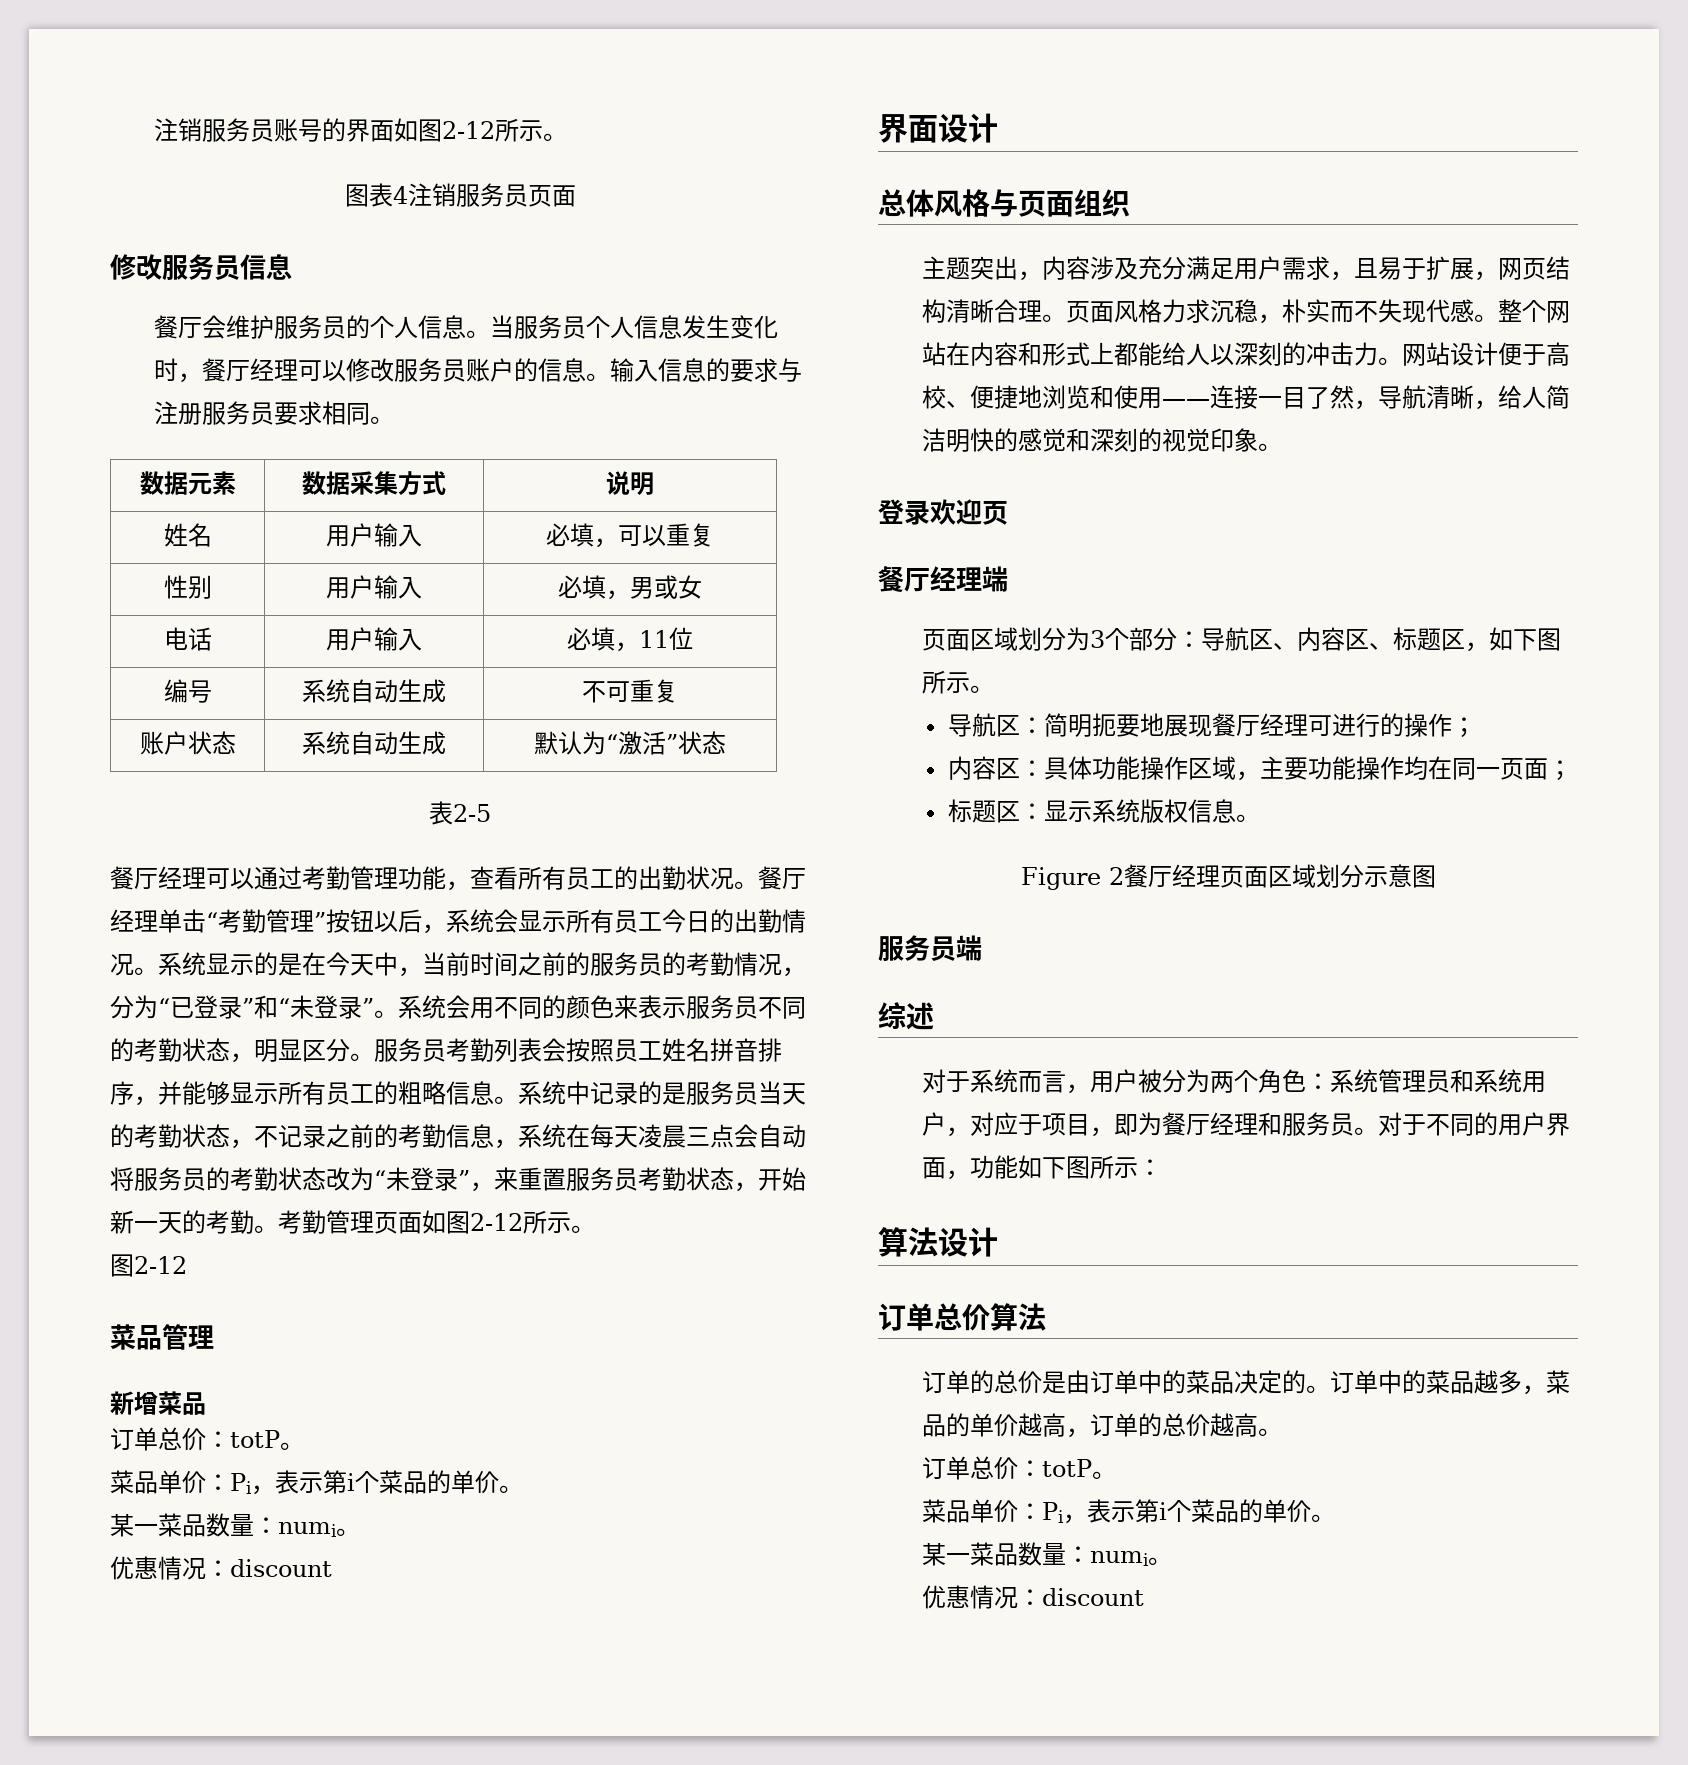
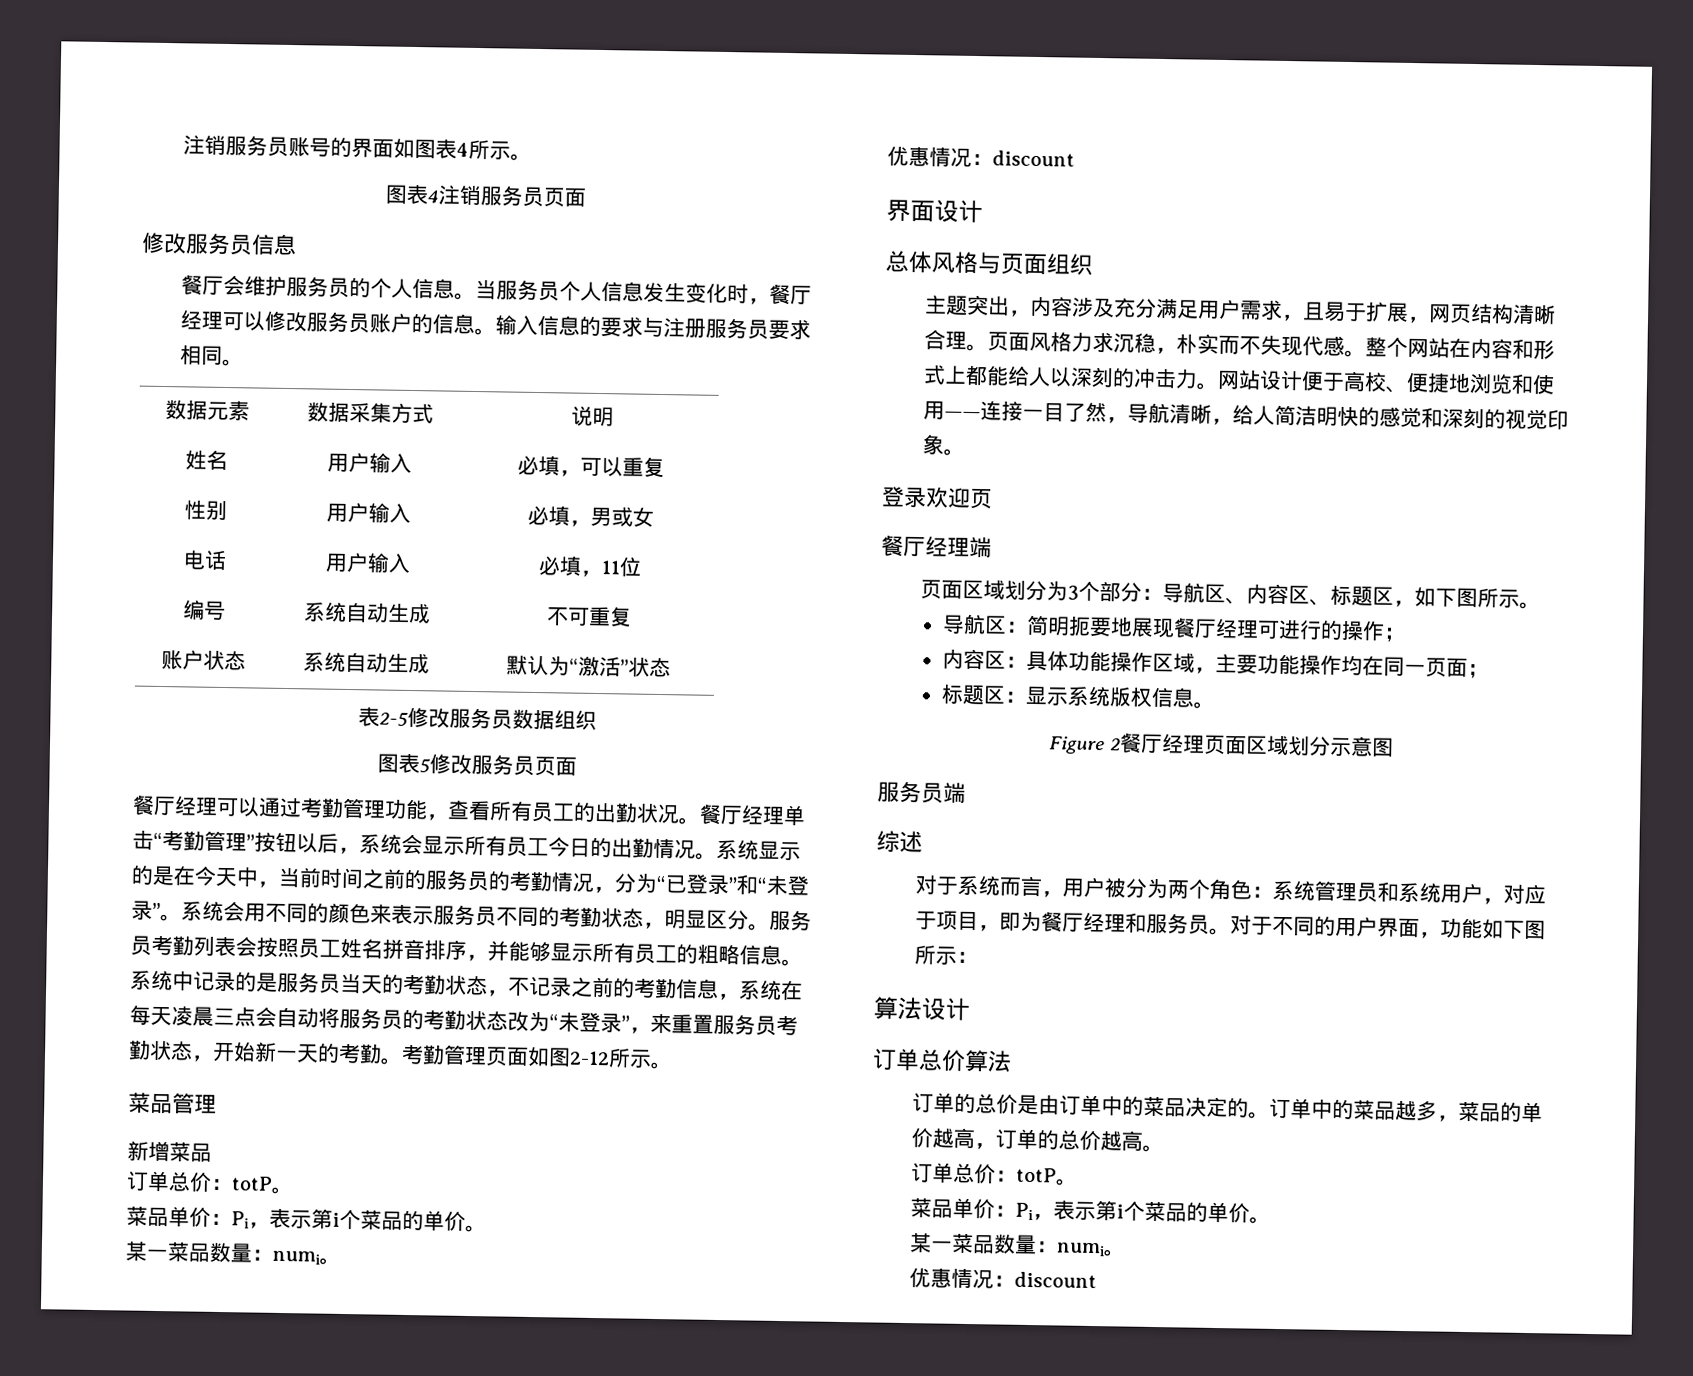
- 注销服务员账号的界面如图2-12所示。
+ 注销服务员账号的界面如图表4所示。
- 表2-5
+ 表2-5修改服务员数据组织
+ 图表5修改服务员页面
  考勤管理页面如图2-12所示。
- 图2-12

